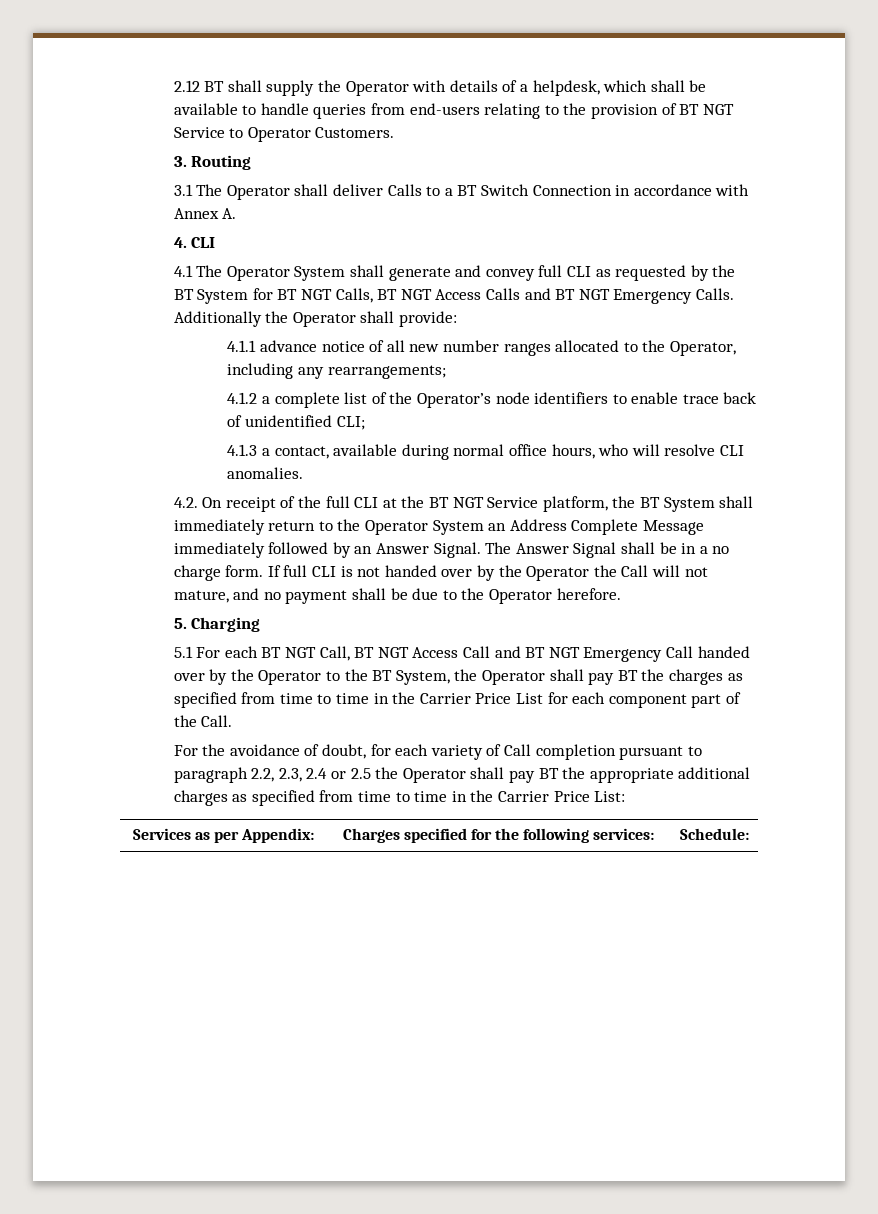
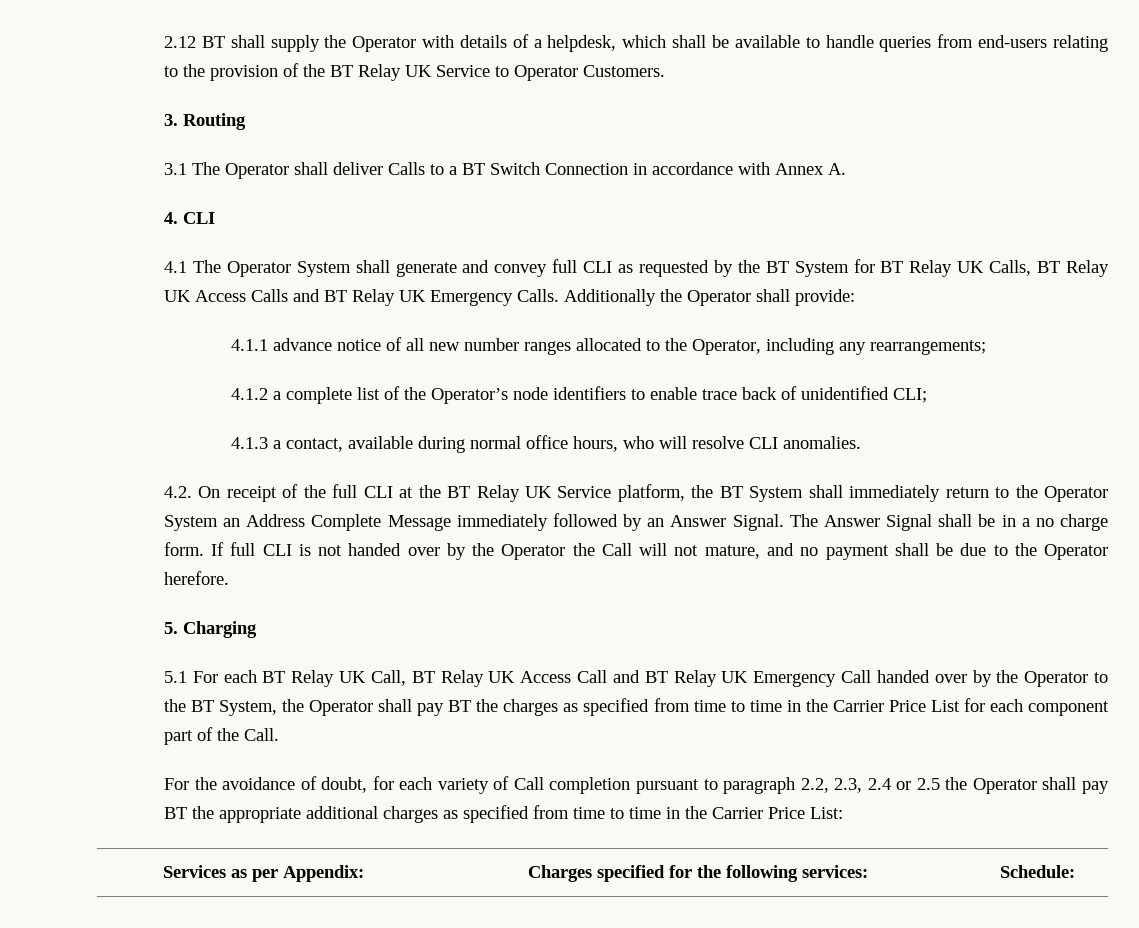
- 2.12 BT shall supply the Operator with details of a helpdesk, which shall be available to handle queries from end-users relating to the provision of BT NGT Service to Operator Customers.
+ 2.12 BT shall supply the Operator with details of a helpdesk, which shall be available to handle queries from end-users relating to the provision of the BT Relay UK Service to Operator Customers.
- 4.1 The Operator System shall generate and convey full CLI as requested by the BT System for BT NGT Calls, BT NGT Access Calls and BT NGT Emergency Calls.
+ 4.1 The Operator System shall generate and convey full CLI as requested by the BT System for BT Relay UK Calls, BT Relay UK Access Calls and BT Relay UK Emergency Calls.
- 4.2. On receipt of the full CLI at the BT NGT Service platform, the BT System shall immediately return to the Operator System an Address Complete Message immediately followed by an Answer Signal.
+ 4.2. On receipt of the full CLI at the BT Relay UK Service platform, the BT System shall immediately return to the Operator System an Address Complete Message immediately followed by an Answer Signal.
- 5.1 For each BT NGT Call, BT NGT Access Call and BT NGT Emergency Call handed over by the Operator to the BT System, the Operator shall pay BT the charges as specified from time to time in the Carrier Price List for each component part of the Call.
+ 5.1 For each BT Relay UK Call, BT Relay UK Access Call and BT Relay UK Emergency Call handed over by the Operator to the BT System, the Operator shall pay BT the charges as specified from time to time in the Carrier Price List for each component part of the Call.

